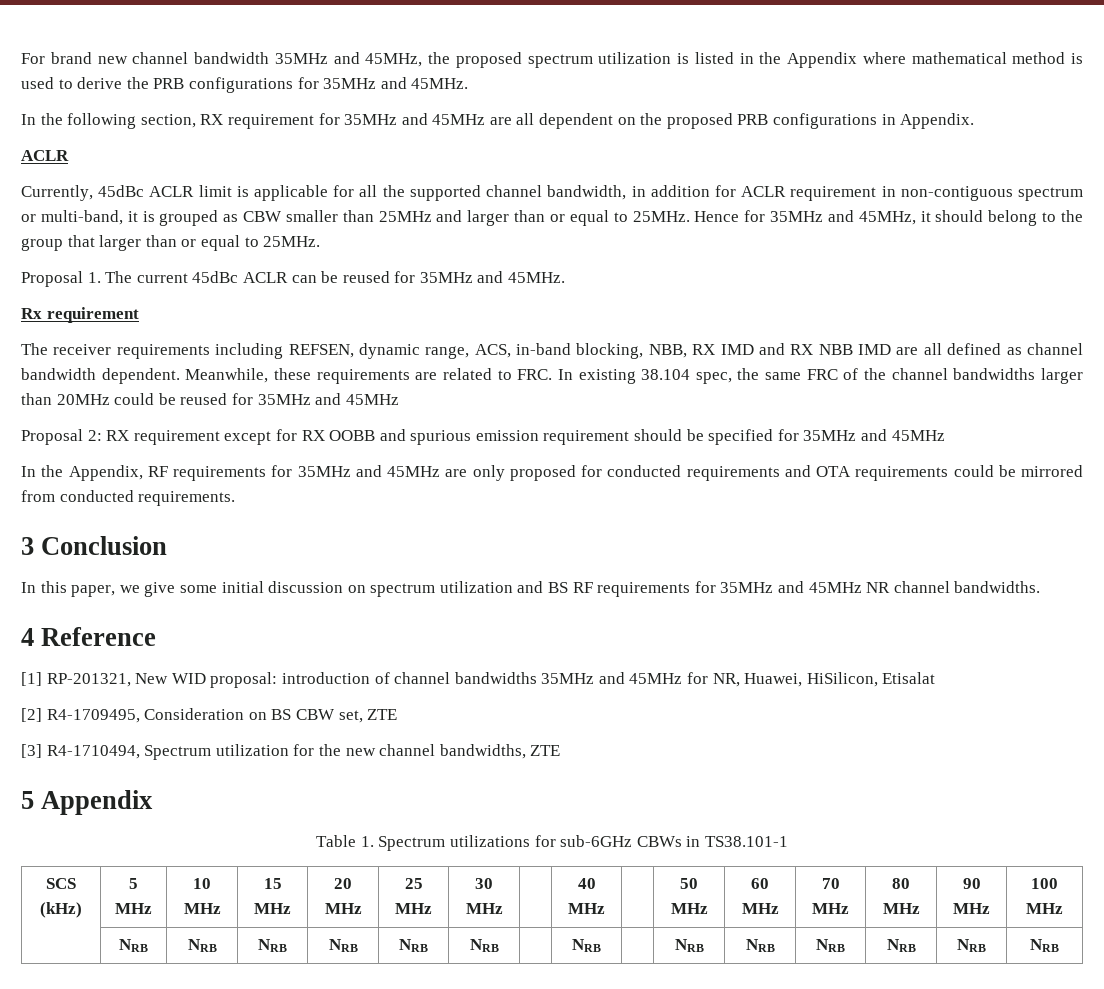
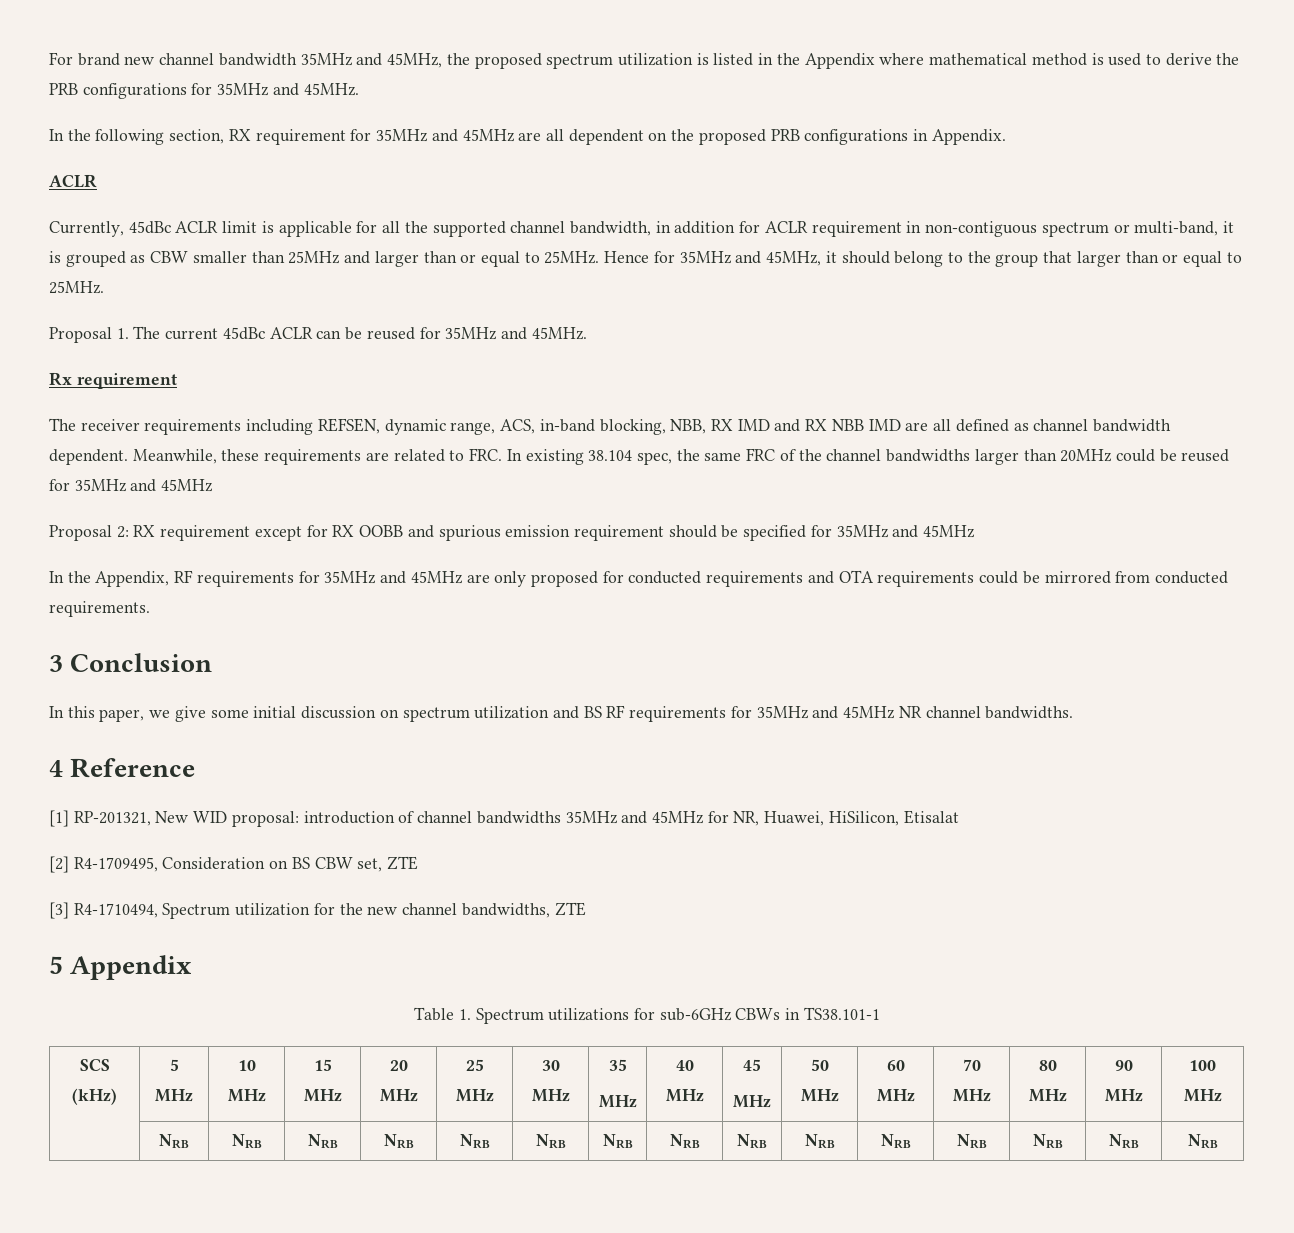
- SCS (kHz) | 5 MHz | 10 MHz | 15 MHz | 20 MHz | 25 MHz | 30 MHz | | 40 MHz | | 50 MHz | 60 MHz | 70 MHz | 80 MHz | 90 MHz | 100 MHz
+ SCS (kHz) | 5 MHz | 10 MHz | 15 MHz | 20 MHz | 25 MHz | 30 MHz | 35
+ MHz | 40 MHz | 45
+ MHz | 50 MHz | 60 MHz | 70 MHz | 80 MHz | 90 MHz | 100 MHz
- | NRB | NRB | NRB | NRB | NRB | NRB | | NRB | | NRB | NRB | NRB | NRB | NRB | NRB
+ | NRB | NRB | NRB | NRB | NRB | NRB | NRB | NRB | NRB | NRB | NRB | NRB | NRB | NRB | NRB

